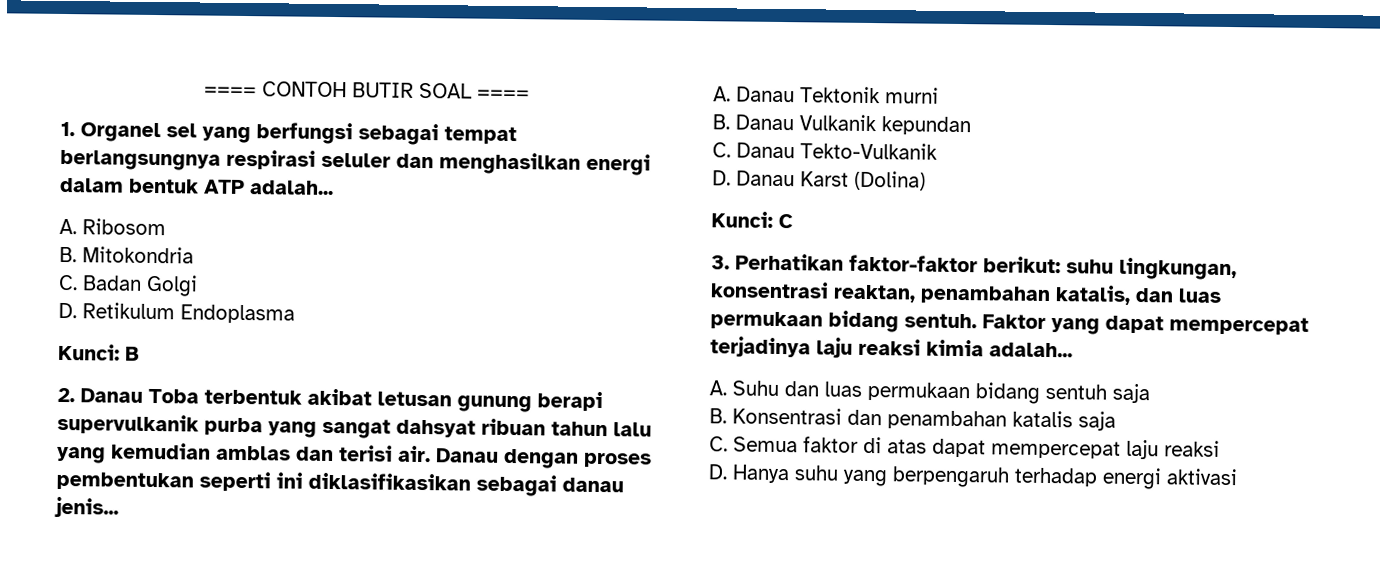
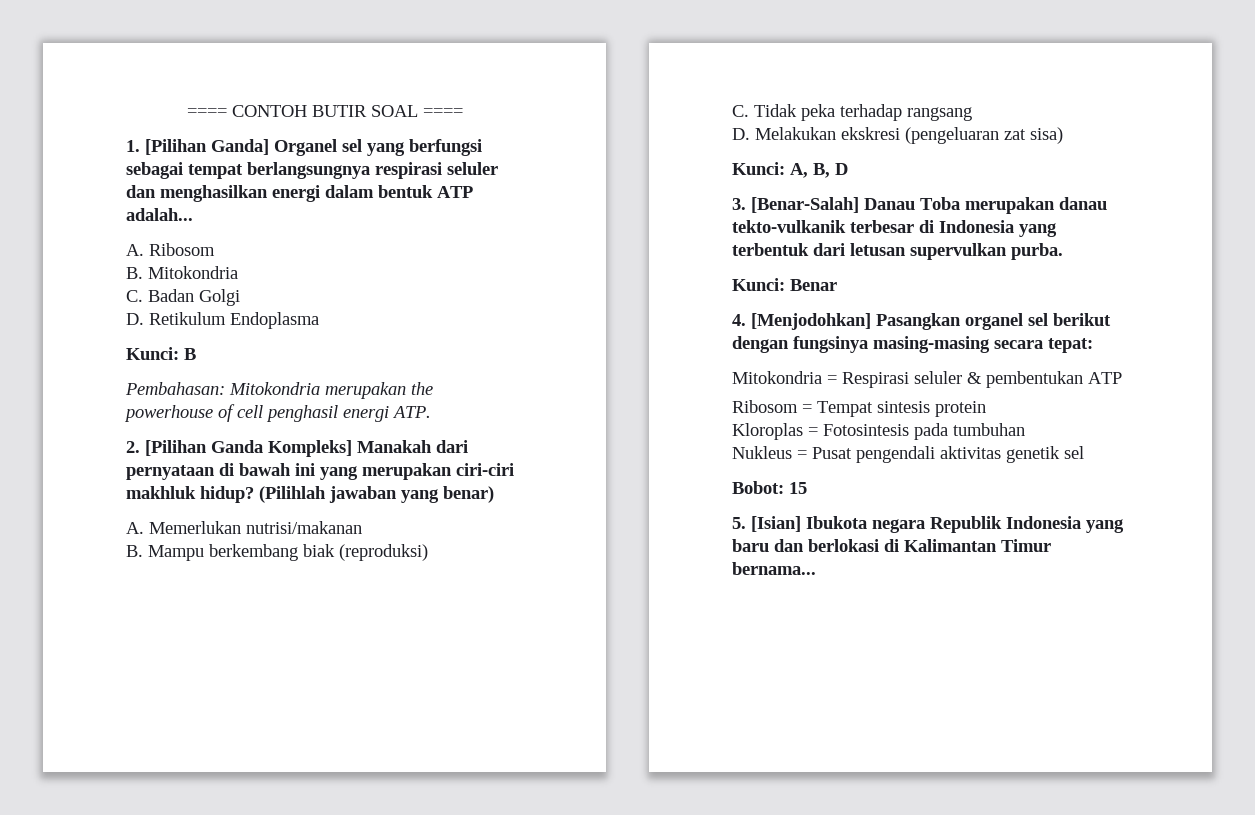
- 1. Organel sel yang berfungsi sebagai tempat berlangsungnya respirasi seluler dan menghasilkan energi dalam bentuk ATP adalah...
+ 1. [Pilihan Ganda] Organel sel yang berfungsi sebagai tempat berlangsungnya respirasi seluler dan menghasilkan energi dalam bentuk ATP adalah...
- 2. Danau Toba terbentuk akibat letusan gunung berapi supervulkanik purba yang sangat dahsyat ribuan tahun lalu yang kemudian amblas dan terisi air. Danau dengan proses pembentukan seperti ini diklasifikasikan sebagai danau jenis...
- A. Danau Tektonik murni
- B. Danau Vulkanik kepundan
- C. Danau Tekto-Vulkanik
- D. Danau Karst (Dolina)
- Kunci: C
- 3. Perhatikan faktor-faktor berikut: suhu lingkungan, konsentrasi reaktan, penambahan katalis, dan luas permukaan bidang sentuh. Faktor yang dapat mempercepat terjadinya laju reaksi kimia adalah...
- A. Suhu dan luas permukaan bidang sentuh saja
- B. Konsentrasi dan penambahan katalis saja
- C. Semua faktor di atas dapat mempercepat laju reaksi
- D. Hanya suhu yang berpengaruh terhadap energi aktivasi
+ Pembahasan: Mitokondria merupakan the powerhouse of cell penghasil energi ATP.
+ 2. [Pilihan Ganda Kompleks] Manakah dari pernyataan di bawah ini yang merupakan ciri-ciri makhluk hidup? (Pilihlah jawaban yang benar)
+ A. Memerlukan nutrisi/makanan
+ B. Mampu berkembang biak (reproduksi)
+ C. Tidak peka terhadap rangsang
+ D. Melakukan ekskresi (pengeluaran zat sisa)
+ Kunci: A, B, D
+ 3. [Benar-Salah] Danau Toba merupakan danau tekto-vulkanik terbesar di Indonesia yang terbentuk dari letusan supervulkan purba.
+ Kunci: Benar
+ 4. [Menjodohkan] Pasangkan organel sel berikut dengan fungsinya masing-masing secara tepat:
+ Mitokondria = Respirasi seluler & pembentukan ATP
+ Ribosom = Tempat sintesis protein
+ Kloroplas = Fotosintesis pada tumbuhan
+ Nukleus = Pusat pengendali aktivitas genetik sel
+ Bobot: 15
+ 5. [Isian] Ibukota negara Republik Indonesia yang baru dan berlokasi di Kalimantan Timur bernama...

